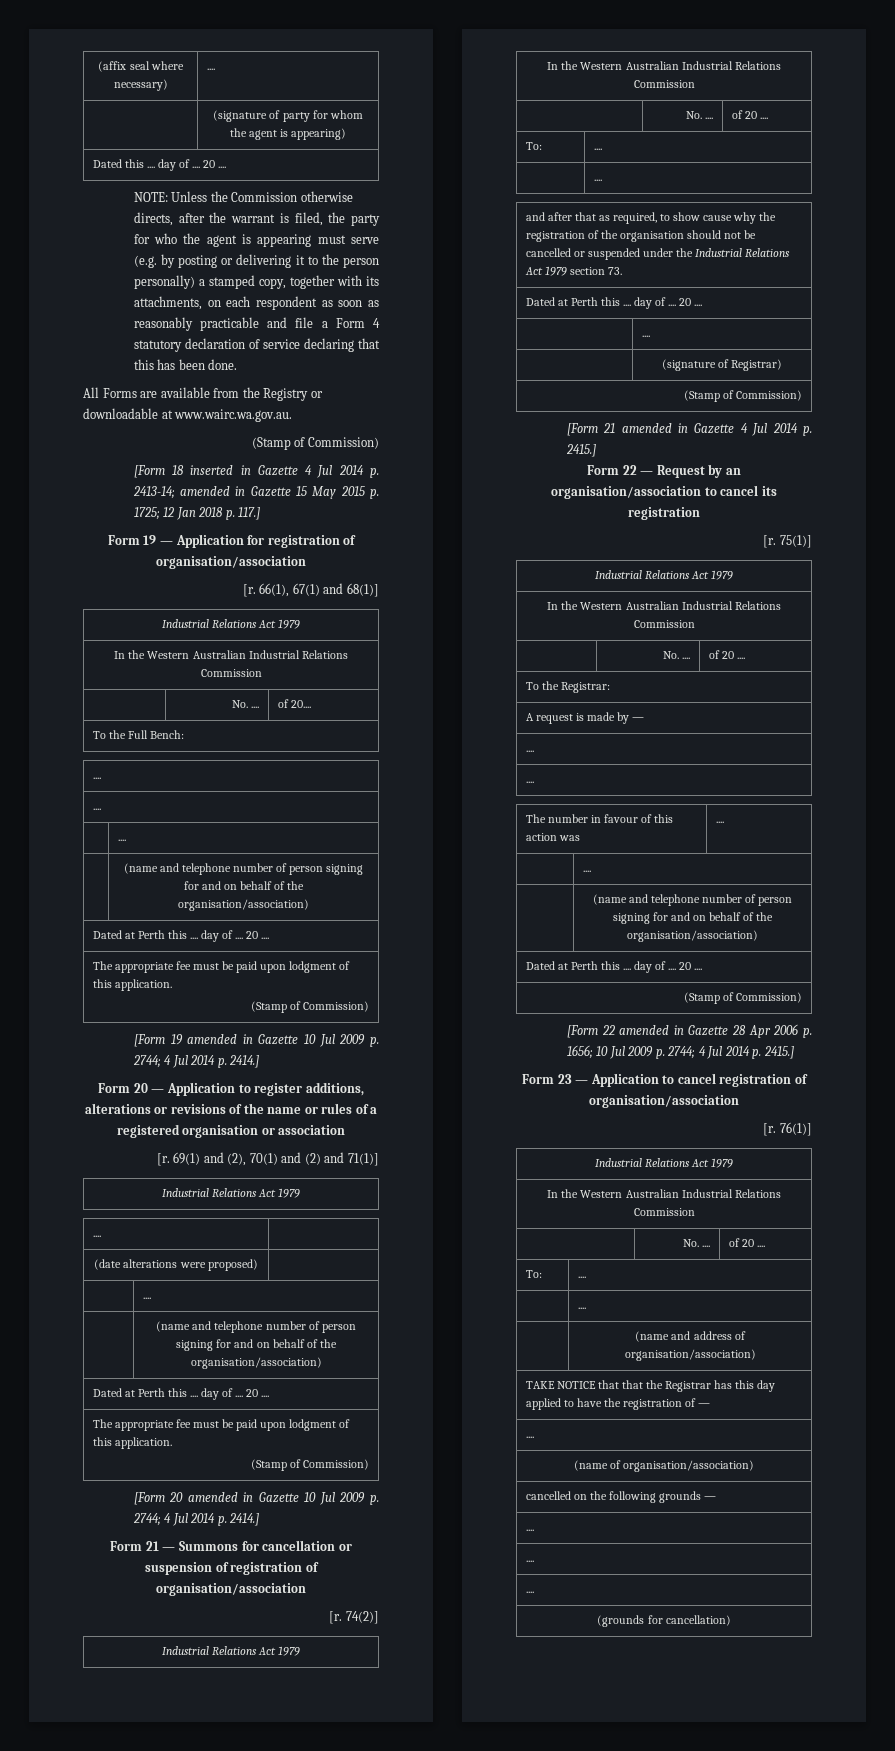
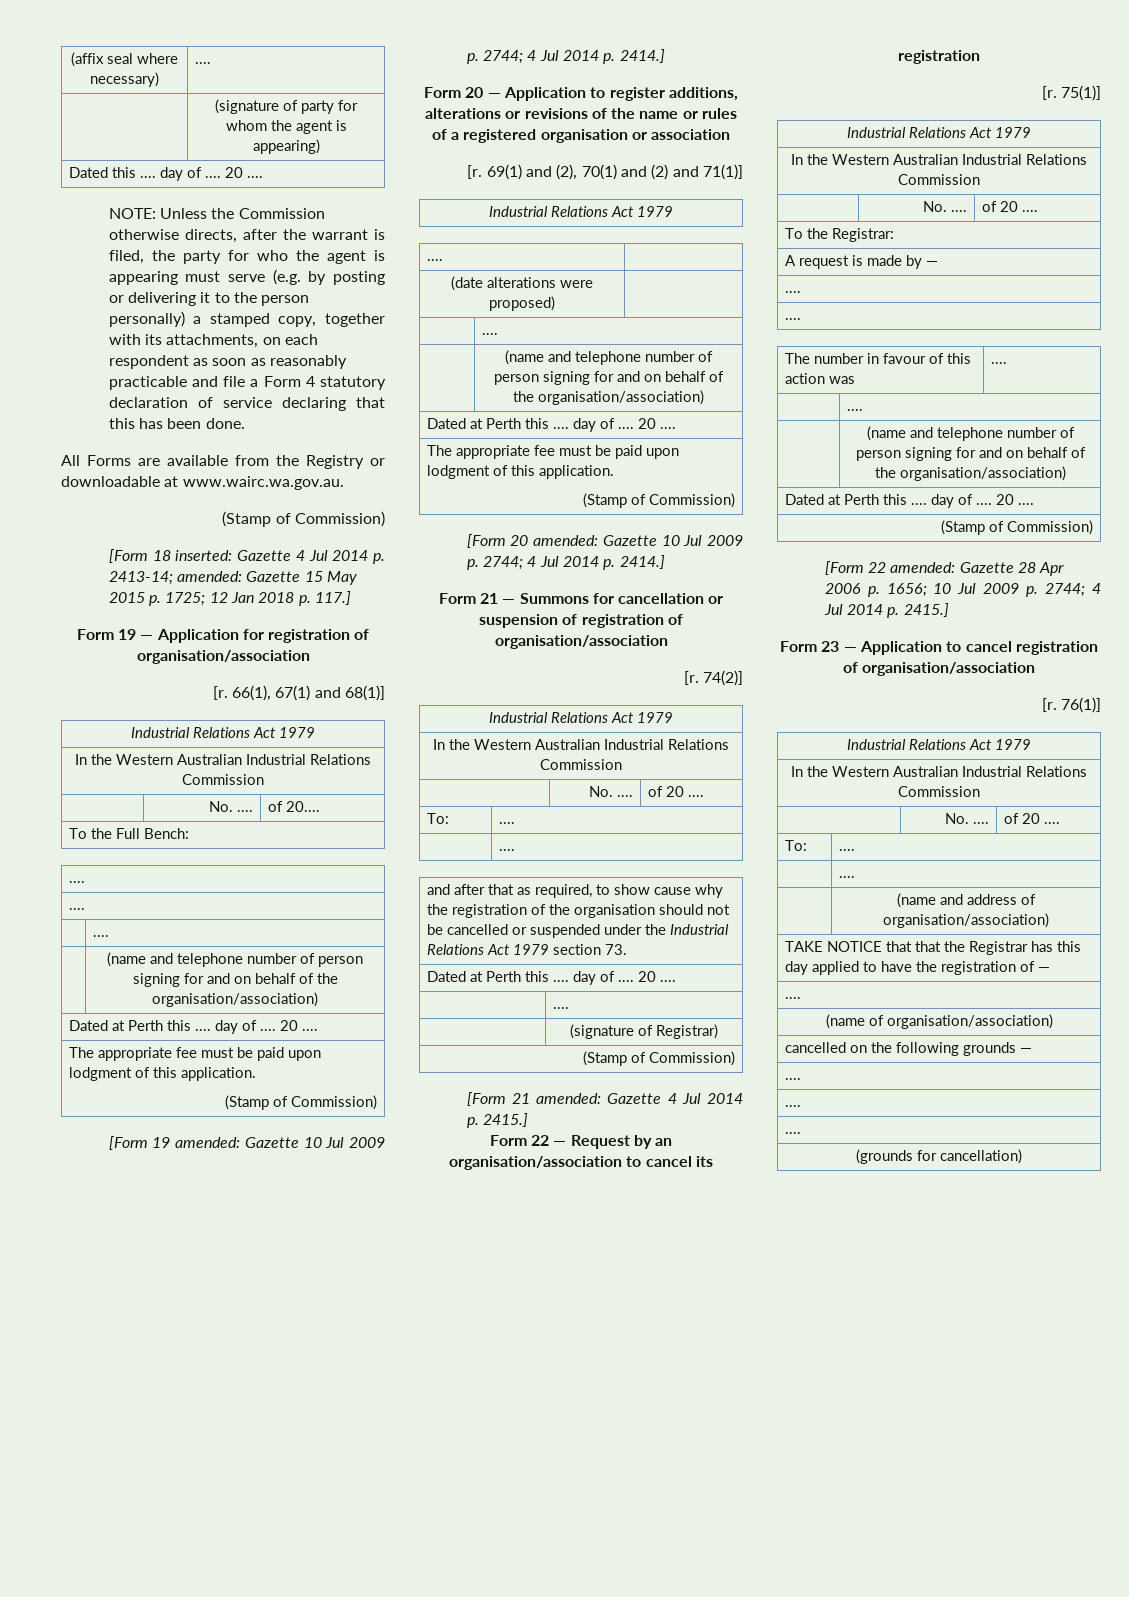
- [Form 18 inserted in Gazette 4 Jul 2014 p. 2413-14; amended in Gazette 15 May 2015 p. 1725; 12 Jan 2018 p. 117.]
+ [Form 18 inserted: Gazette 4 Jul 2014 p. 2413-14; amended: Gazette 15 May 2015 p. 1725; 12 Jan 2018 p. 117.]
- [Form 19 amended in Gazette 10 Jul 2009 p. 2744; 4 Jul 2014 p. 2414.]
+ [Form 19 amended: Gazette 10 Jul 2009 p. 2744; 4 Jul 2014 p. 2414.]
- [Form 20 amended in Gazette 10 Jul 2009 p. 2744; 4 Jul 2014 p. 2414.]
+ [Form 20 amended: Gazette 10 Jul 2009 p. 2744; 4 Jul 2014 p. 2414.]
- [Form 21 amended in Gazette 4 Jul 2014 p. 2415.]
+ [Form 21 amended: Gazette 4 Jul 2014 p. 2415.]
- [Form 22 amended in Gazette 28 Apr 2006 p. 1656; 10 Jul 2009 p. 2744; 4 Jul 2014 p. 2415.]
+ [Form 22 amended: Gazette 28 Apr 2006 p. 1656; 10 Jul 2009 p. 2744; 4 Jul 2014 p. 2415.]

